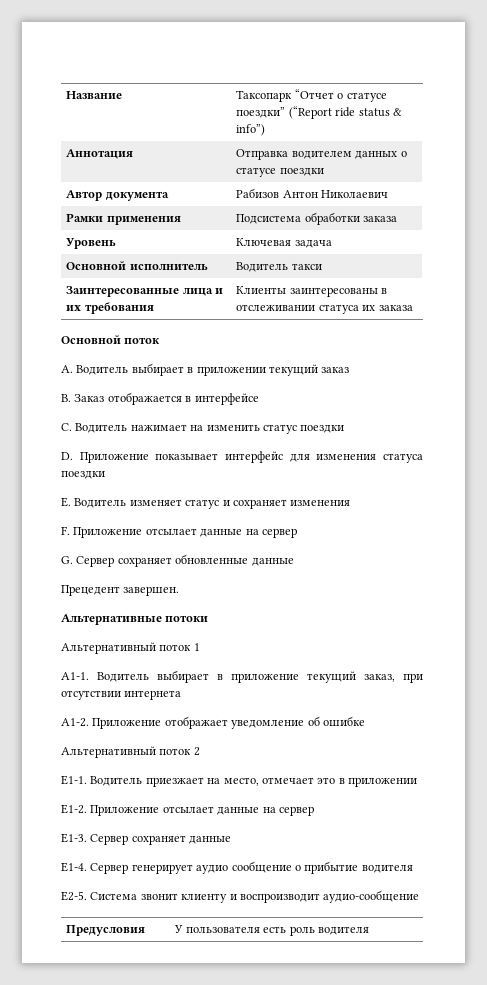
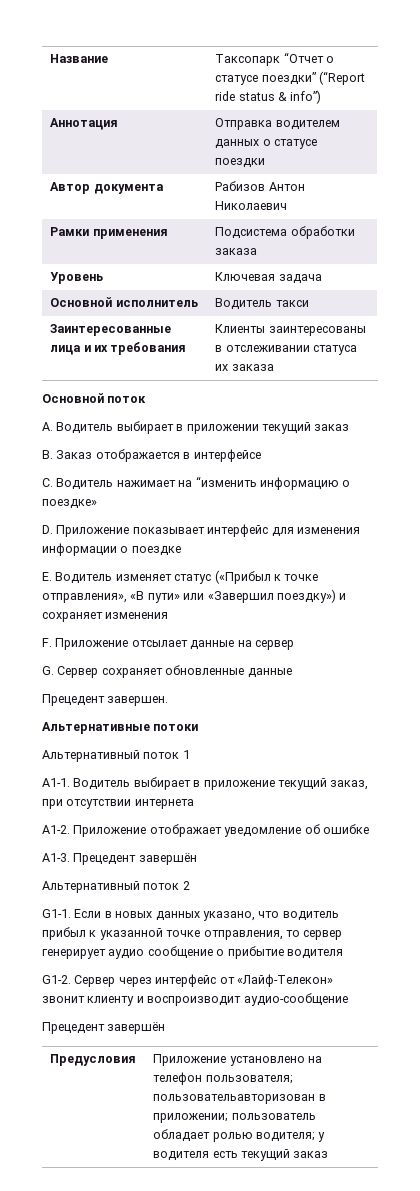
- C. Водитель нажимает на изменить статус поездки
+ C. Водитель нажимает на “изменить информацию о поездке»
- D. Приложение показывает интерфейс для изменения статуса поездки
+ D. Приложение показывает интерфейс для изменения информации о поездке
- E. Водитель изменяет статус и сохраняет изменения
+ E. Водитель изменяет статус («Прибыл к точке отправления», «В пути» или «Завершил поездку») и сохраняет изменения
+ A1-3. Прецедент завершён
- E1-1. Водитель приезжает на место, отмечает это в приложении
- E1-2. Приложение отсылает данные на сервер
- E1-3. Сервер сохраняет данные
- E1-4. Сервер генерирует аудио сообщение о прибытие водителя
+ G1-1. Если в новых данных указано, что водитель прибыл к указанной точке отправления, то сервер генерирует аудио сообщение о прибытие водителя
- E2-5. Система звонит клиенту и воспроизводит аудио-сообщение
+ G1-2. Сервер через интерфейс от «Лайф-Телекон» звонит клиенту и воспроизводит аудио-сообщение
+ Прецедент завершён
- Предусловия | У пользователя есть роль водителя
+ Предусловия | Приложение установлено на телефон пользователя; пользовательавторизован в приложении; пользователь обладает ролью водителя; у водителя есть текущий заказ

